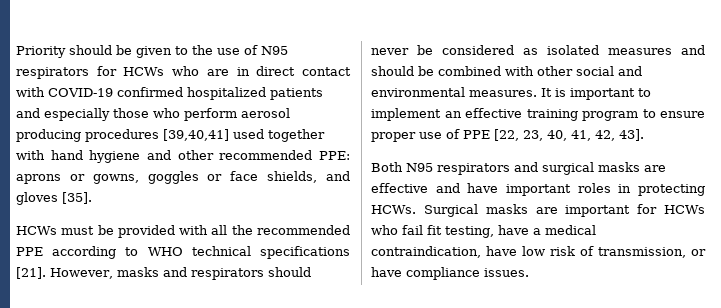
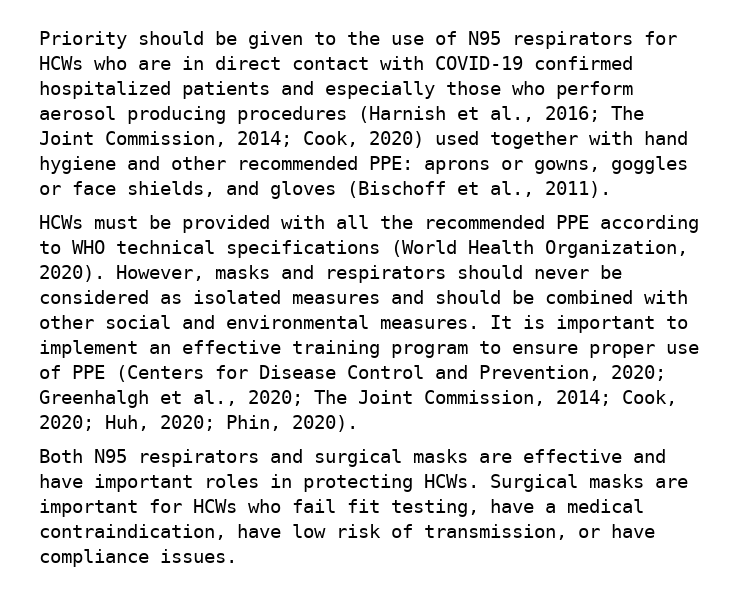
- Priority should be given to the use of N95 respirators for HCWs who are in direct contact with COVID-19 confirmed hospitalized patients and especially those who perform aerosol producing procedures [39,40,41] used together with hand hygiene and other recommended PPE: aprons or gowns, goggles or face shields, and gloves [35].
+ Priority should be given to the use of N95 respirators for HCWs who are in direct contact with COVID-19 confirmed hospitalized patients and especially those who perform aerosol producing procedures (Harnish et al., 2016; The Joint Commission, 2014; Cook, 2020) used together with hand hygiene and other recommended PPE: aprons or gowns, goggles or face shields, and gloves (Bischoff et al., 2011).
- HCWs must be provided with all the recommended PPE according to WHO technical specifications [21].
+ HCWs must be provided with all the recommended PPE according to WHO technical specifications (World Health Organization, 2020).
- It is important to implement an effective training program to ensure proper use of PPE [22, 23, 40, 41, 42, 43].
+ It is important to implement an effective training program to ensure proper use of PPE (Centers for Disease Control and Prevention, 2020; Greenhalgh et al., 2020; The Joint Commission, 2014; Cook, 2020; Huh, 2020; Phin, 2020).

